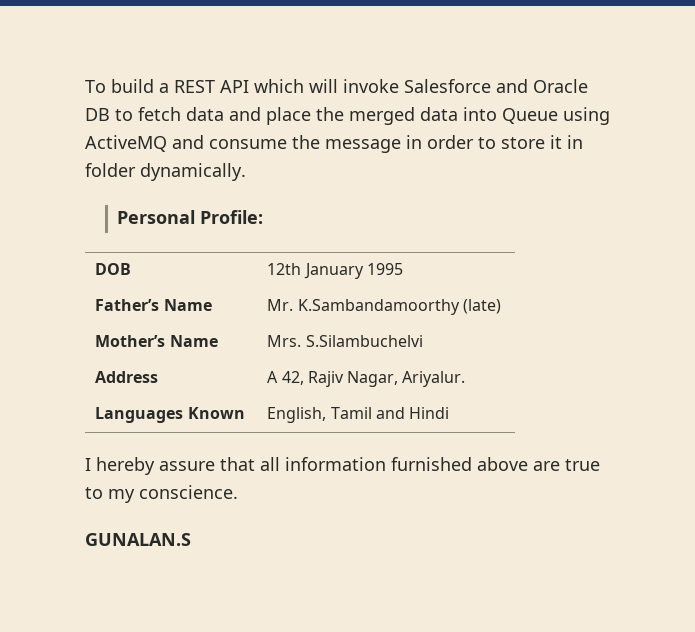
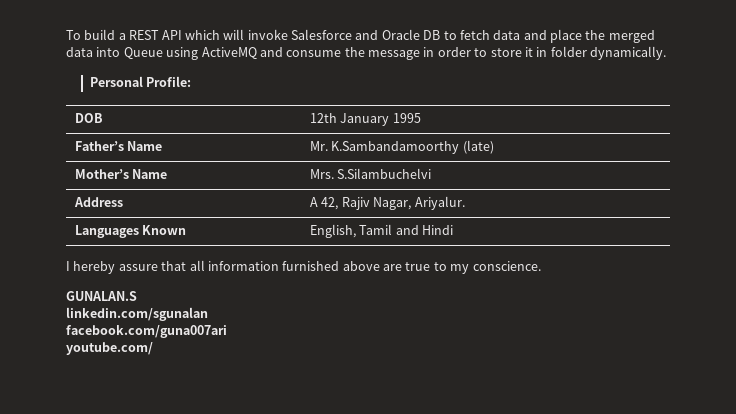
+ linkedin.com/sgunalan
+ facebook.com/guna007ari
+ youtube.com/

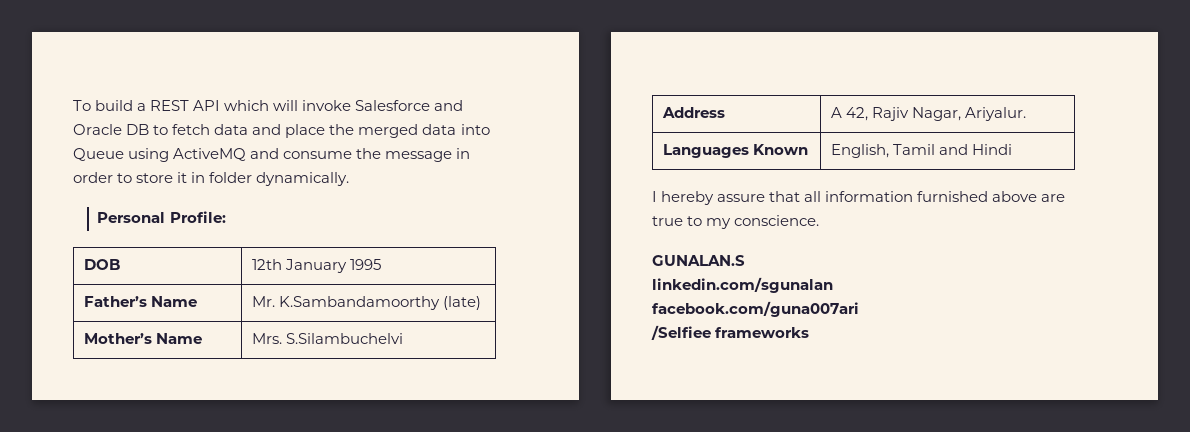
- youtube.com/
+ /Selfiee frameworks

